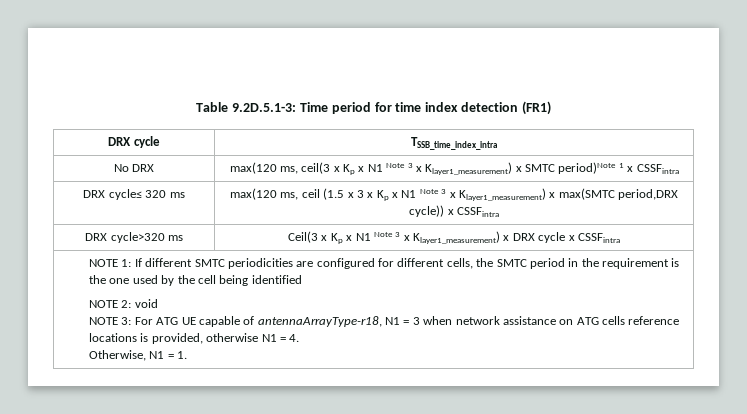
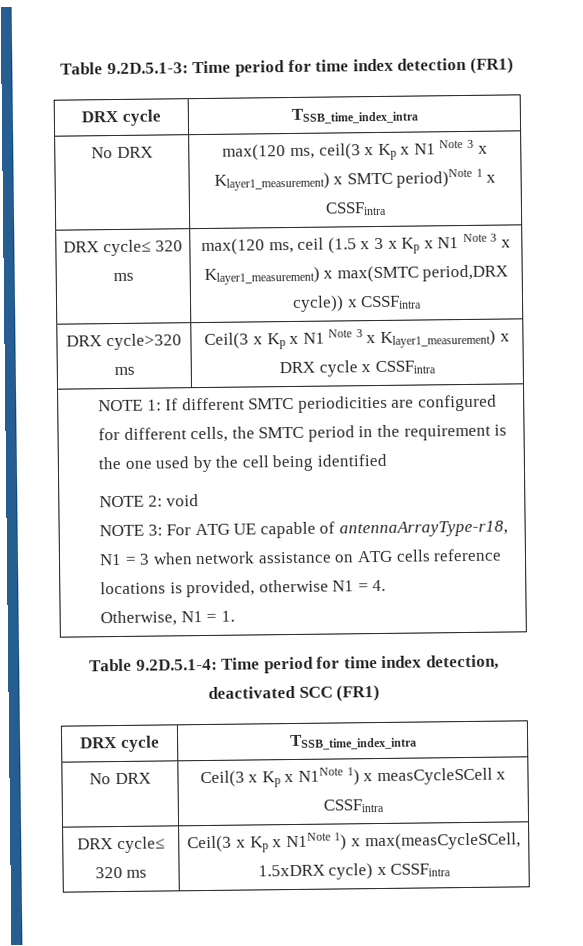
+ Table 9.2D.5.1-4: Time period for time index detection, deactivated SCC (FR1)
+ DRX cycle | TSSB_time_index_intra
+ No DRX | Ceil(3 x Kp x N1Note 1) x measCycleSCell x CSSFintra
+ DRX cycle≤ 320 ms | Ceil(3 x Kp x N1Note 1) x max(measCycleSCell, 1.5xDRX cycle) x CSSFintra

